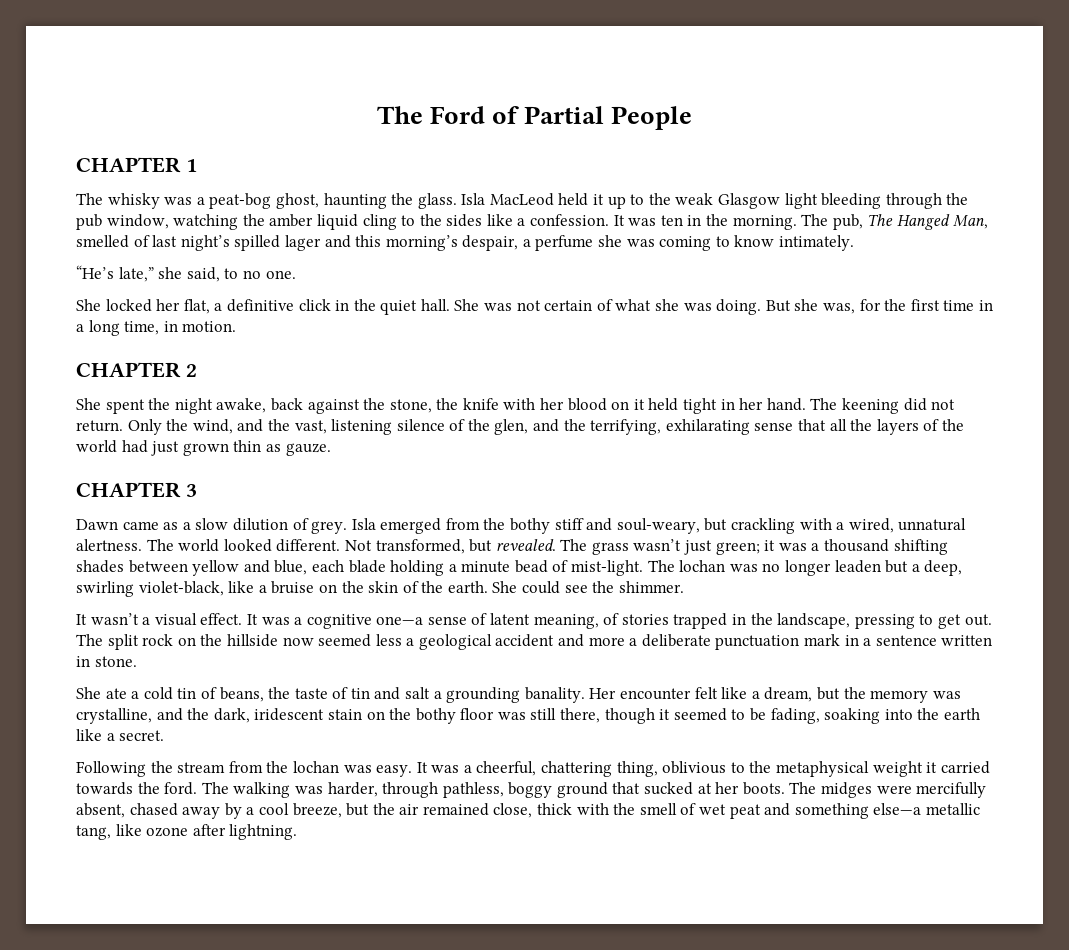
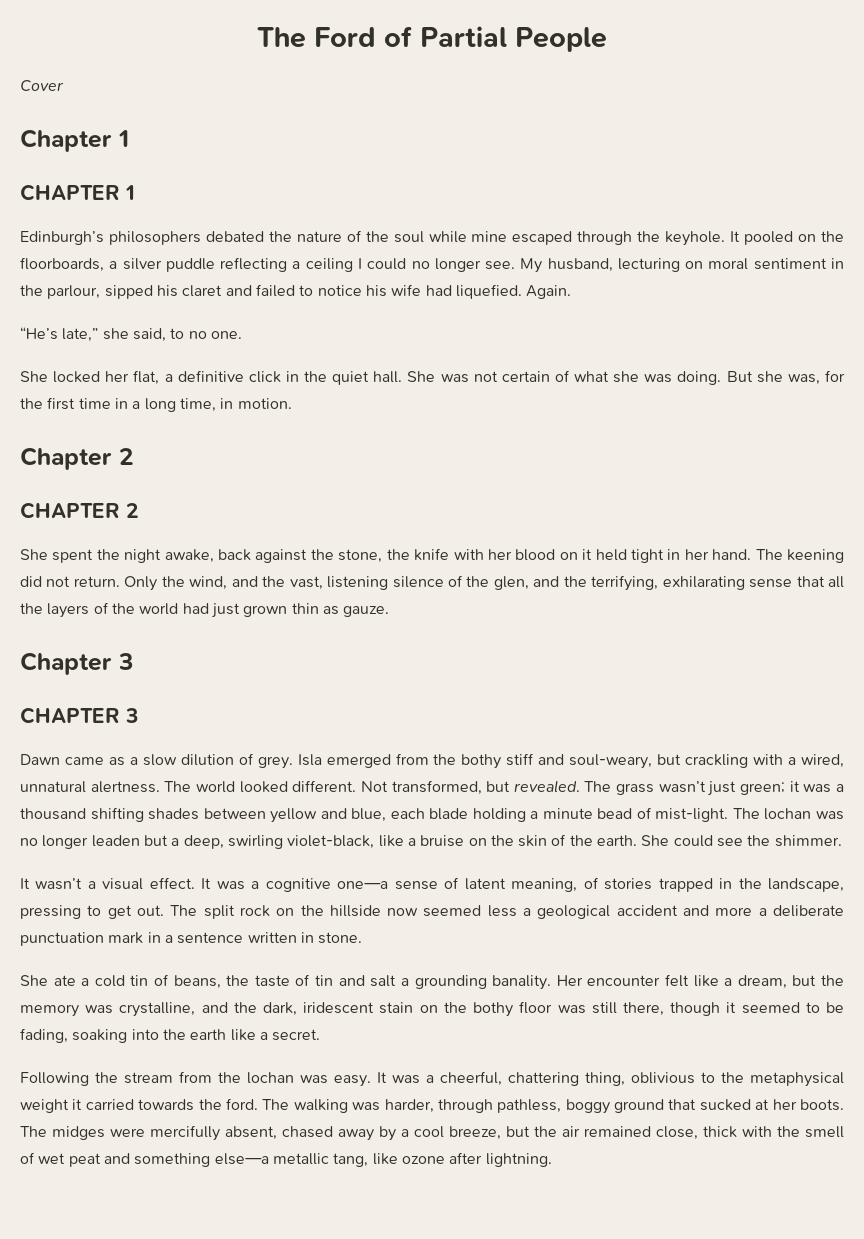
+ Cover
+ Chapter 1
- The whisky was a peat-bog ghost, haunting the glass. Isla MacLeod held it up to the weak Glasgow light bleeding through the pub window, watching the amber liquid cling to the sides like a confession. It was ten in the morning. The pub, The Hanged Man, smelled of last night’s spilled lager and this morning’s despair, a perfume she was coming to know intimately.
+ Edinburgh’s philosophers debated the nature of the soul while mine escaped through the keyhole. It pooled on the floorboards, a silver puddle reflecting a ceiling I could no longer see. My husband, lecturing on moral sentiment in the parlour, sipped his claret and failed to notice his wife had liquefied. Again.
+ Chapter 2
+ Chapter 3

